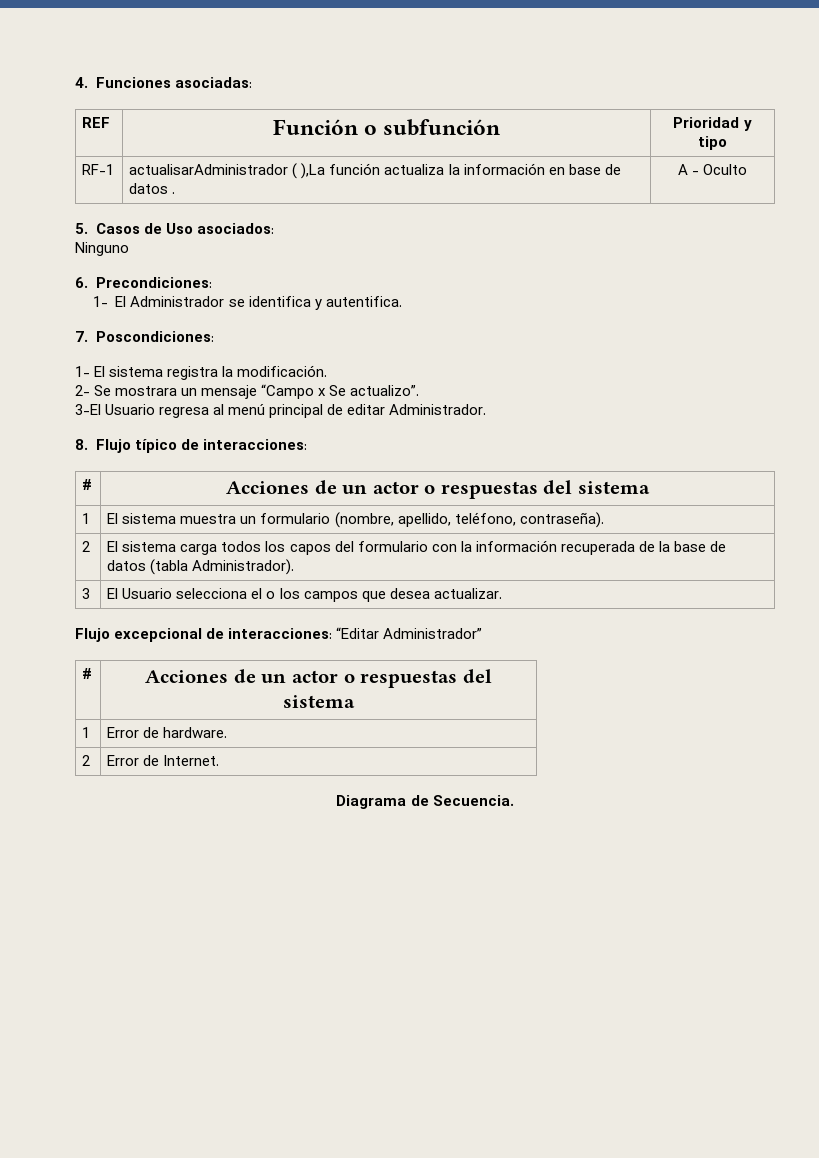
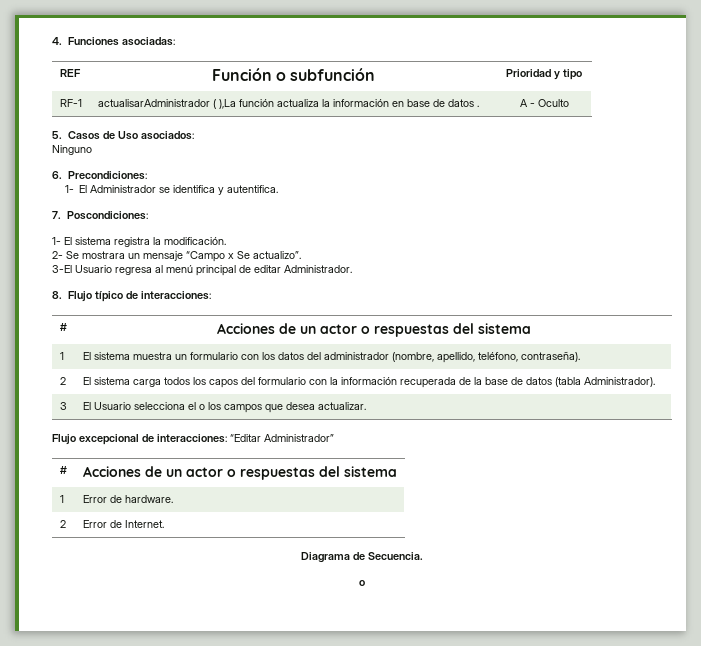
- 1 | El sistema muestra un formulario (nombre, apellido, teléfono, contraseña).
+ 1 | El sistema muestra un formulario con los datos del administrador (nombre, apellido, teléfono, contraseña).
  Diagrama de Secuencia.
+ o

